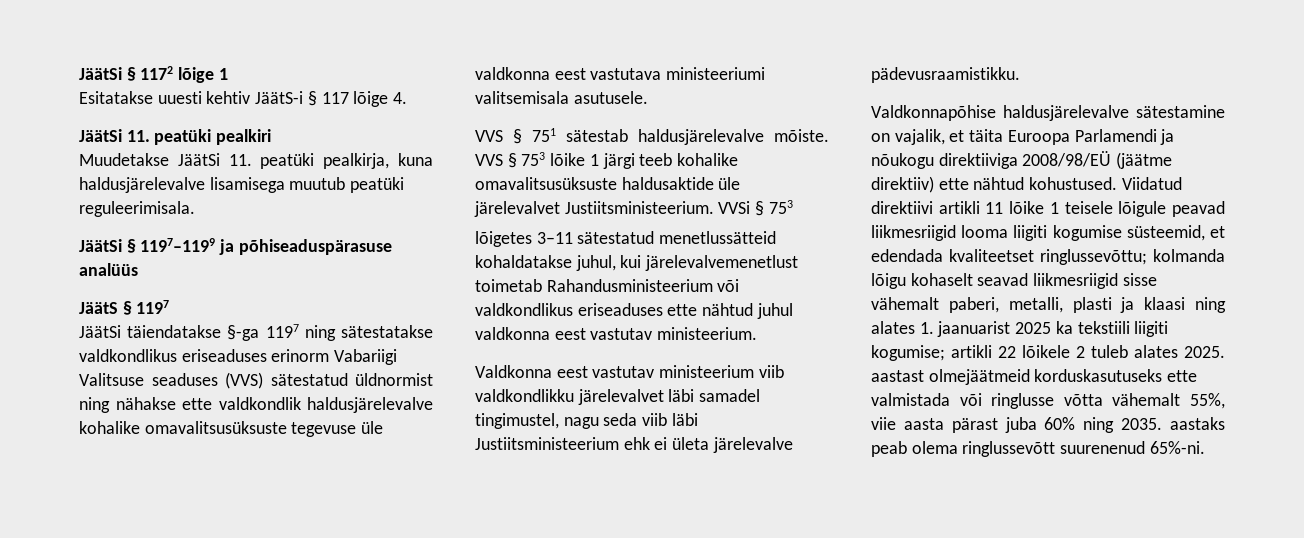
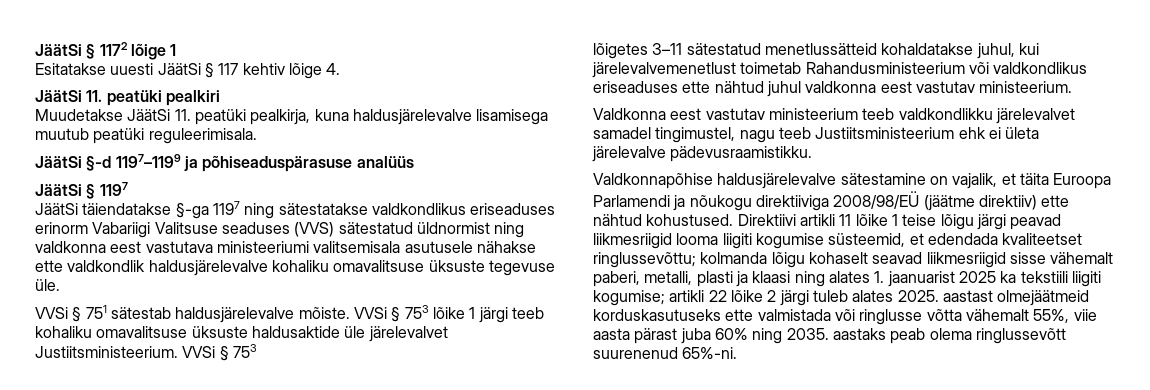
- Esitatakse uuesti kehtiv JäätS-i § 117 lõige 4.
+ Esitatakse uuesti JäätSi § 117 kehtiv lõige 4.
- JäätSi § 1197–1199 ja põhiseaduspärasuse analüüs
+ JäätSi §-d 1197–1199 ja põhiseaduspärasuse analüüs
- JäätS § 1197
+ JäätSi § 1197
- JäätSi täiendatakse §-ga 1197 ning sätestatakse valdkondlikus eriseaduses erinorm Vabariigi Valitsuse seaduses (VVS) sätestatud üldnormist ning nähakse ette valdkondlik haldusjärelevalve kohalike omavalitsusüksuste tegevuse üle valdkonna eest vastutava ministeeriumi valitsemisala asutusele.
- VVS § 751 sätestab haldusjärelevalve mõiste.
+ JäätSi täiendatakse §-ga 1197 ning sätestatakse valdkondlikus eriseaduses erinorm Vabariigi Valitsuse seaduses (VVS) sätestatud üldnormist ning valdkonna eest vastutava ministeeriumi valitsemisala asutusele nähakse ette valdkondlik haldusjärelevalve kohaliku omavalitsuse üksuste tegevuse üle.
+ VVSi § 751 sätestab haldusjärelevalve mõiste.
- VVS § 753 lõike 1 järgi teeb kohalike omavalitsusüksuste haldusaktide üle järelevalvet Justiitsministeerium.
+ VVSi § 753 lõike 1 järgi teeb kohaliku omavalitsuse üksuste haldusaktide üle järelevalvet Justiitsministeerium.
- Valdkonna eest vastutav ministeerium viib valdkondlikku järelevalvet läbi samadel tingimustel, nagu seda viib läbi Justiitsministeerium ehk ei ületa järelevalve pädevusraamistikku.
+ Valdkonna eest vastutav ministeerium teeb valdkondlikku järelevalvet samadel tingimustel, nagu teeb Justiitsministeerium ehk ei ületa järelevalve pädevusraamistikku.
- Viidatud direktiivi artikli 11 lõike 1 teisele lõigule peavad liikmesriigid looma liigiti kogumise süsteemid, et edendada kvaliteetset ringlussevõttu;
+ Direktiivi artikli 11 lõike 1 teise lõigu järgi peavad liikmesriigid looma liigiti kogumise süsteemid, et edendada kvaliteetset ringlussevõttu;
- artikli 22 lõikele 2 tuleb alates 2025. aastast olmejäätmeid korduskasutuseks ette valmistada või ringlusse võtta vähemalt 55%, viie aasta pärast juba 60% ning 2035. aastaks peab olema ringlussevõtt suurenenud 65%-ni.
+ artikli 22 lõike 2 järgi tuleb alates 2025. aastast olmejäätmeid korduskasutuseks ette valmistada või ringlusse võtta vähemalt 55%, viie aasta pärast juba 60% ning 2035. aastaks peab olema ringlussevõtt suurenenud 65%-ni.

